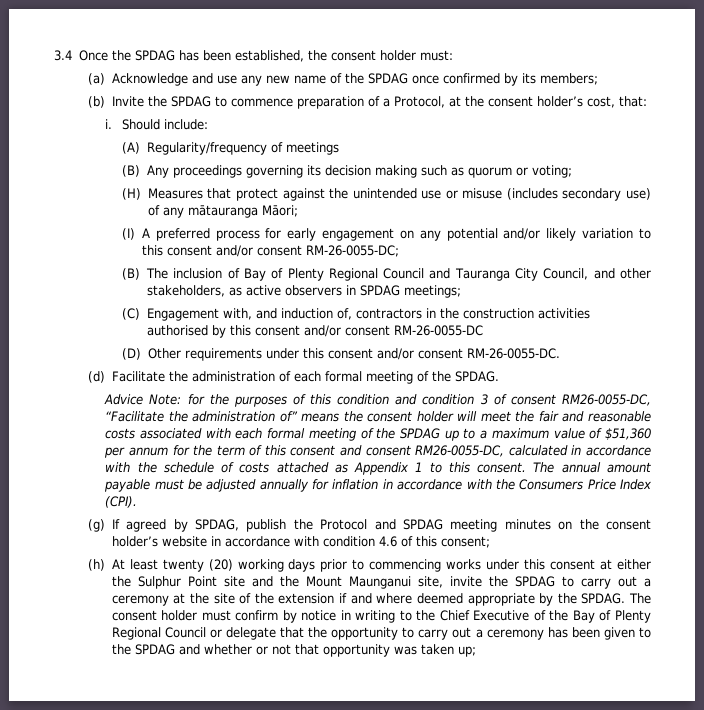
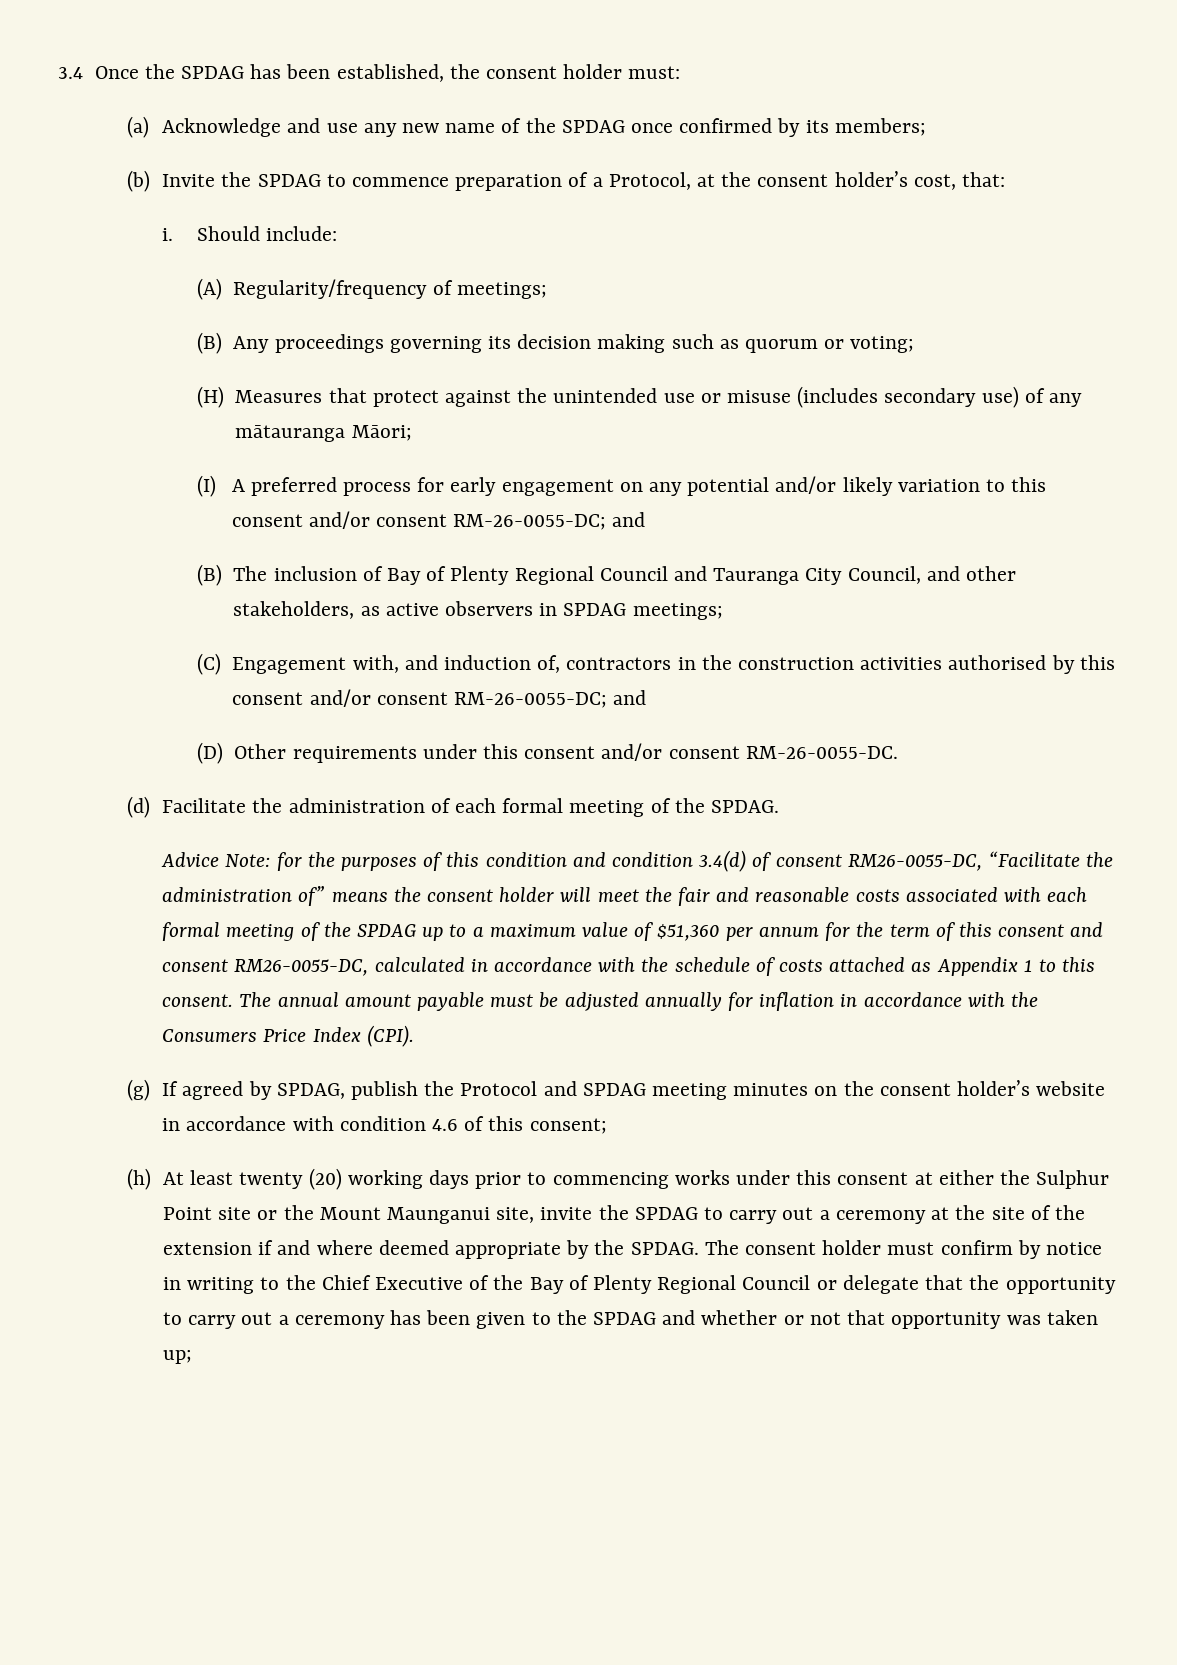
- (A) Regularity/frequency of meetings
+ (A) Regularity/frequency of meetings;
- (I) A preferred process for early engagement on any potential and/or likely variation to this consent and/or consent RM-26-0055-DC;
+ (I) A preferred process for early engagement on any potential and/or likely variation to this consent and/or consent RM-26-0055-DC; and
- (C) Engagement with, and induction of, contractors in the construction activities authorised by this consent and/or consent RM-26-0055-DC
+ (C) Engagement with, and induction of, contractors in the construction activities authorised by this consent and/or consent RM-26-0055-DC; and
- for the purposes of this condition and condition 3 of consent RM26-0055-DC, “Facilitate the administration of” means the consent holder will meet the fair and reasonable costs associated with each formal meeting of the SPDAG up to a maximum value of $51,360 per annum for the term of this consent and consent RM26-0055-DC, calculated in accordance with the schedule of costs attached as Appendix 1 to this consent.
+ for the purposes of this condition and condition 3.4(d) of consent RM26-0055-DC, “Facilitate the administration of” means the consent holder will meet the fair and reasonable costs associated with each formal meeting of the SPDAG up to a maximum value of $51,360 per annum for the term of this consent and consent RM26-0055-DC, calculated in accordance with the schedule of costs attached as Appendix 1 to this consent.
- (h) At least twenty (20) working days prior to commencing works under this consent at either the Sulphur Point site and the Mount Maunganui site, invite the SPDAG to carry out a ceremony at the site of the extension if and where deemed appropriate by the SPDAG.
+ (h) At least twenty (20) working days prior to commencing works under this consent at either the Sulphur Point site or the Mount Maunganui site, invite the SPDAG to carry out a ceremony at the site of the extension if and where deemed appropriate by the SPDAG.

